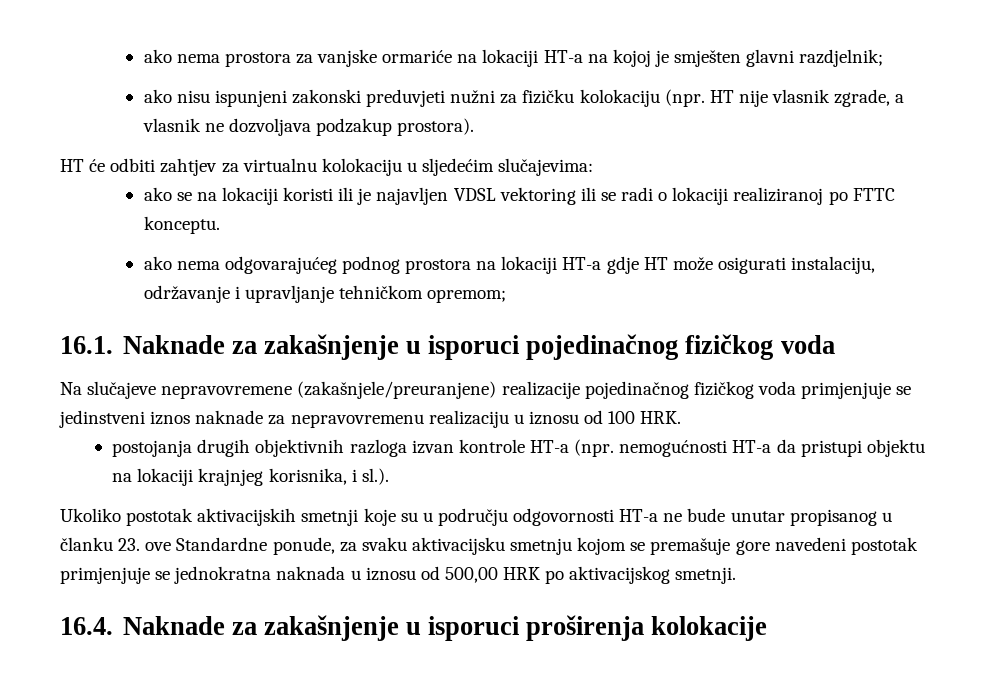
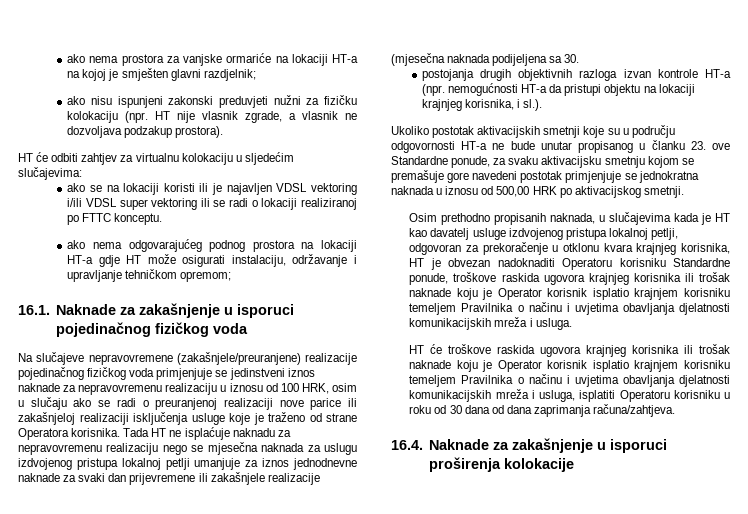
- ako se na lokaciji koristi ili je najavljen VDSL vektoring ili se radi o lokaciji realiziranoj po FTTC konceptu.
+ ako se na lokaciji koristi ili je najavljen VDSL vektoring i/ili VDSL super vektoring ili se radi o lokaciji realiziranoj po FTTC konceptu.
- Na slučajeve nepravovremene (zakašnjele/preuranjene) realizacije pojedinačnog fizičkog voda primjenjuje se jedinstveni iznos naknade za nepravovremenu realizaciju u iznosu od 100 HRK.
+ Na slučajeve nepravovremene (zakašnjele/preuranjene) realizacije pojedinačnog fizičkog voda primjenjuje se jedinstveni iznos naknade za nepravovremenu realizaciju u iznosu od 100 HRK, osim u slučaju ako se radi o preuranjenoj realizaciji nove parice ili zakašnjeloj realizaciji isključenja usluge koje je traženo od strane Operatora korisnika. Tada HT ne isplaćuje naknadu za nepravovremenu realizaciju nego se mjesečna naknada za uslugu izdvojenog pristupa lokalnoj petlji umanjuje za iznos jednodnevne naknade za svaki dan prijevremene ili zakašnjele realizacije (mjesečna naknada podijeljena sa 30.
+ Osim prethodno propisanih naknada, u slučajevima kada je HT kao davatelj usluge izdvojenog pristupa lokalnoj petlji, odgovoran za prekoračenje u otklonu kvara krajnjeg korisnika, HT je obvezan nadoknaditi Operatoru korisniku Standardne ponude, troškove raskida ugovora krajnjeg korisnika ili trošak naknade koju je Operator korisnik isplatio krajnjem korisniku temeljem Pravilnika o načinu i uvjetima obavljanja djelatnosti komunikacijskih mreža i usluga.
+ HT će troškove raskida ugovora krajnjeg korisnika ili trošak naknade koju je Operator korisnik isplatio krajnjem korisniku temeljem Pravilnika o načinu i uvjetima obavljanja djelatnosti komunikacijskih mreža i usluga, isplatiti Operatoru korisniku u roku od 30 dana od dana zaprimanja računa/zahtjeva.

